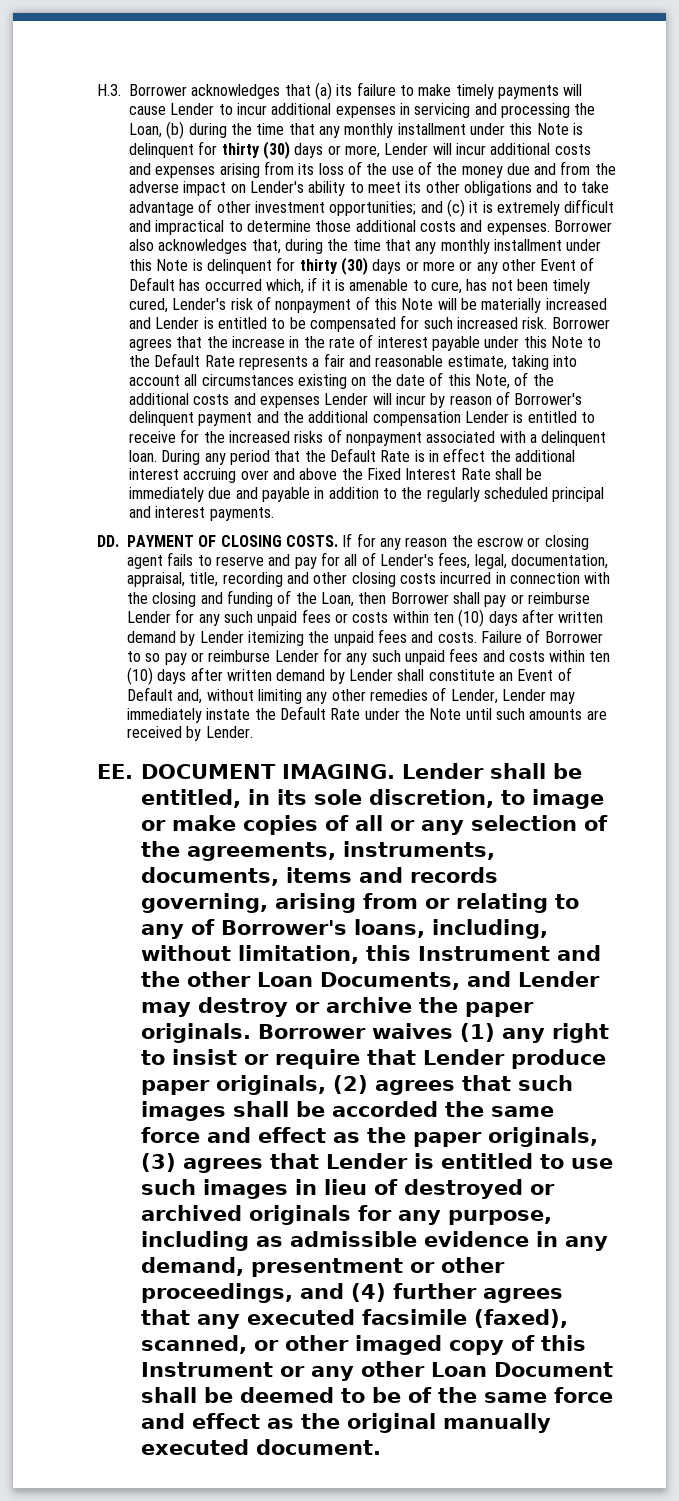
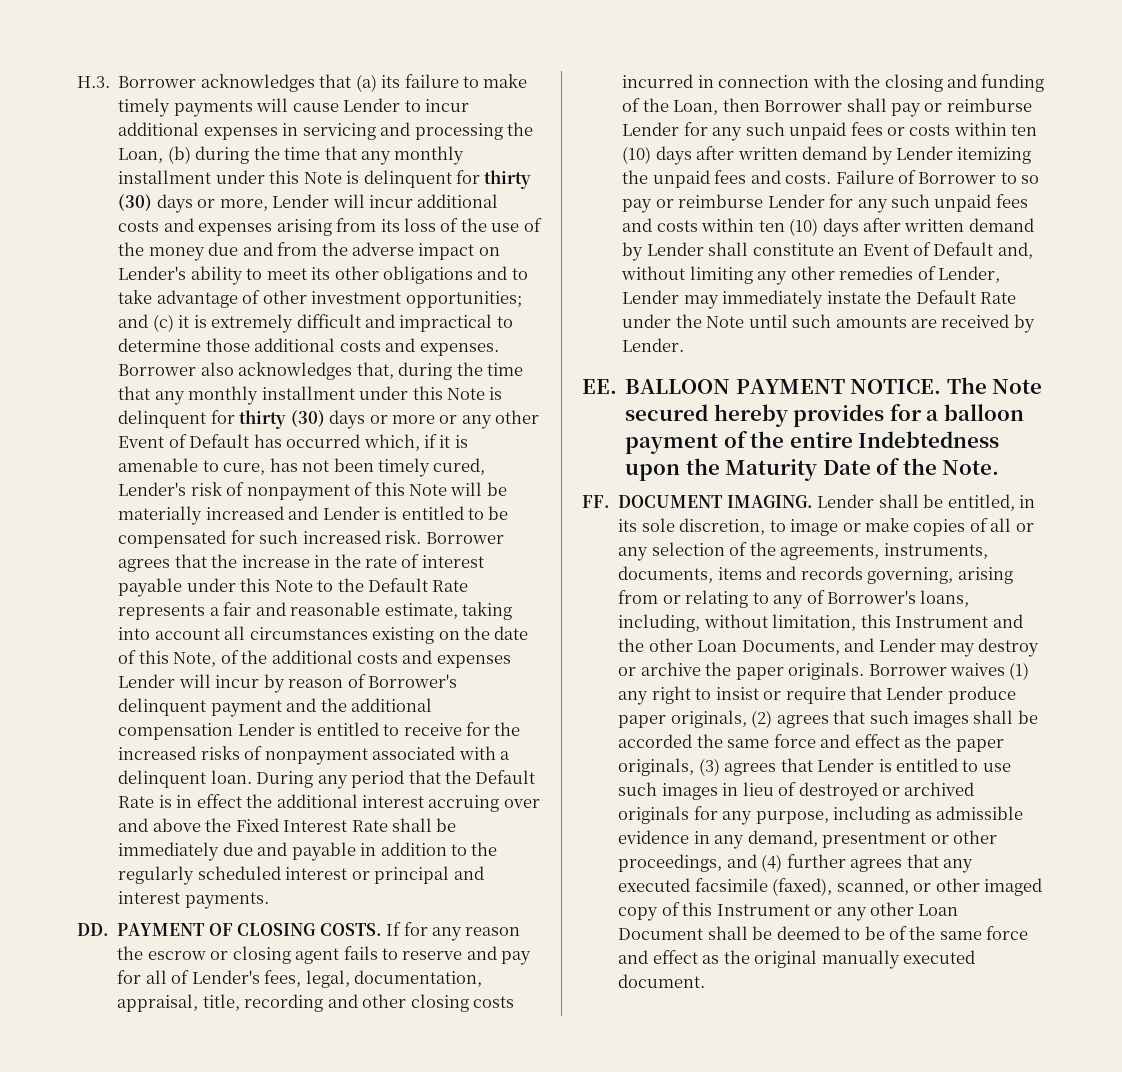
- During any period that the Default Rate is in effect the additional interest accruing over and above the Fixed Interest Rate shall be immediately due and payable in addition to the regularly scheduled principal and interest payments.
+ During any period that the Default Rate is in effect the additional interest accruing over and above the Fixed Interest Rate shall be immediately due and payable in addition to the regularly scheduled interest or principal and interest payments.
- EE. DOCUMENT IMAGING.
+ EE. BALLOON PAYMENT NOTICE. The Note secured hereby provides for a balloon payment of the entire Indebtedness upon the Maturity Date of the Note.
+ FF. DOCUMENT IMAGING.

